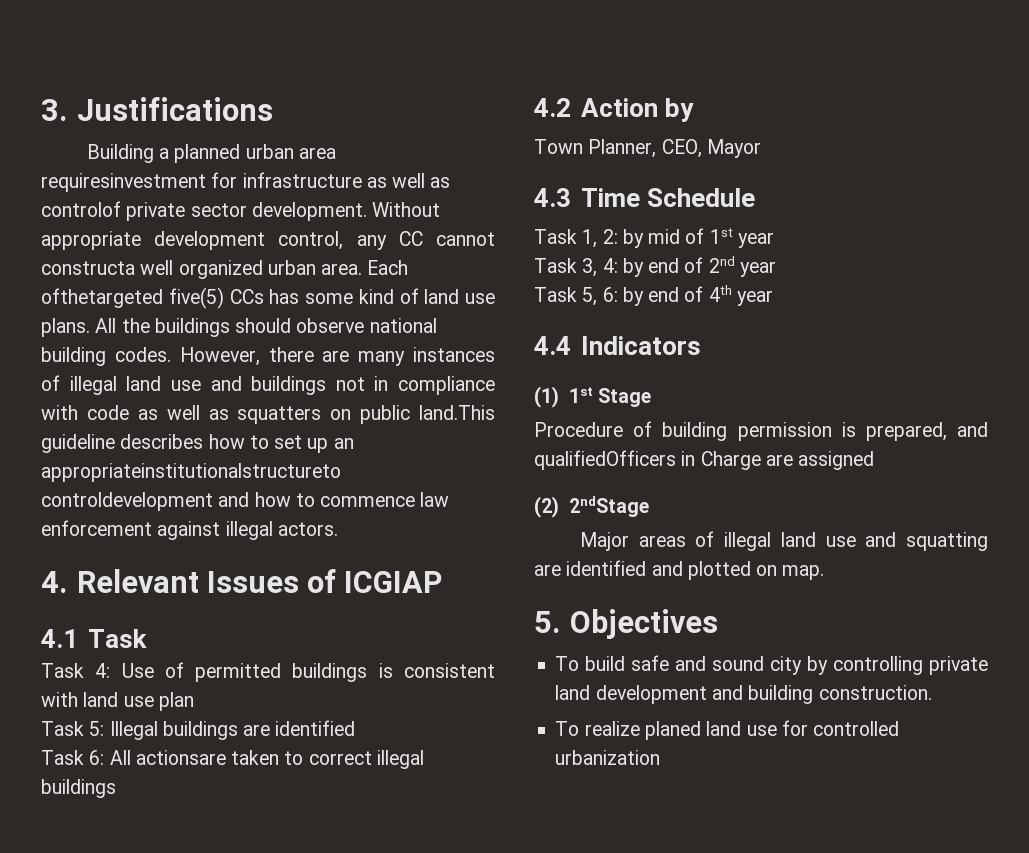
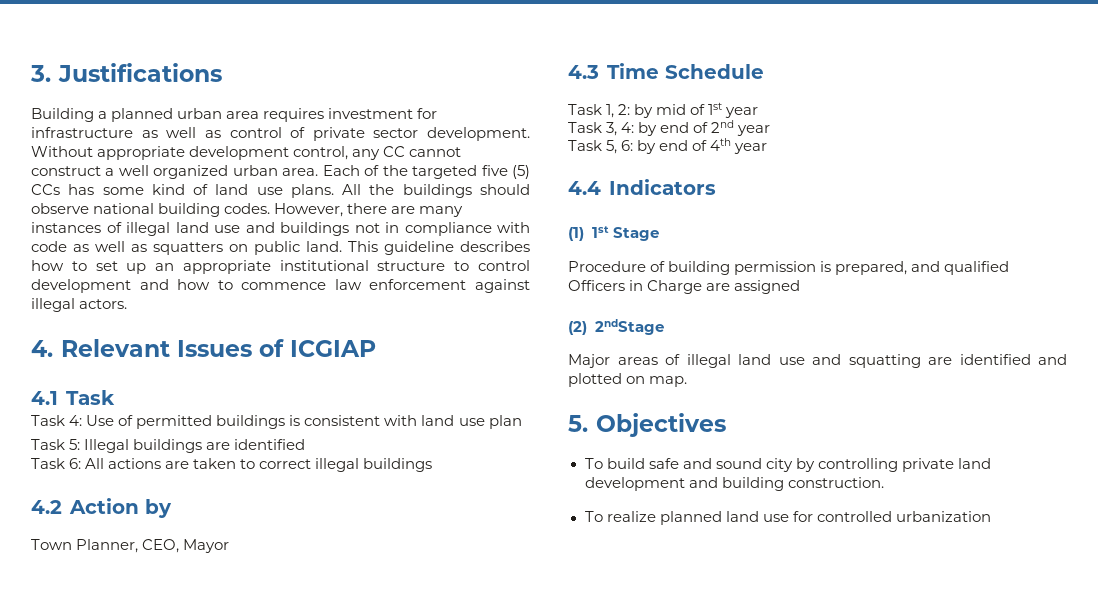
- Building a planned urban area requiresinvestment for infrastructure as well as controlof private sector development.
+ Building a planned urban area requires investment for infrastructure as well as control of private sector development.
- Without appropriate development control, any CC cannot constructa well organized urban area.
+ Without appropriate development control, any CC cannot construct a well organized urban area.
- Each ofthetargeted five(5) CCs has some kind of land use plans.
+ Each of the targeted five (5) CCs has some kind of land use plans.
- However, there are many instances of illegal land use and buildings not in compliance with code as well as squatters on public land.This guideline describes how to set up an appropriateinstitutionalstructureto controldevelopment and how to commence law enforcement against illegal actors.
+ However, there are many instances of illegal land use and buildings not in compliance with code as well as squatters on public land. This guideline describes how to set up an appropriate institutional structure to control development and how to commence law enforcement against illegal actors.
- Task 6: All actionsare taken to correct illegal buildings
+ Task 6: All actions are taken to correct illegal buildings
- Procedure of building permission is prepared, and qualifiedOfficers in Charge are assigned
+ Procedure of building permission is prepared, and qualified Officers in Charge are assigned
- To realize planed land use for controlled urbanization
+ To realize planned land use for controlled urbanization

